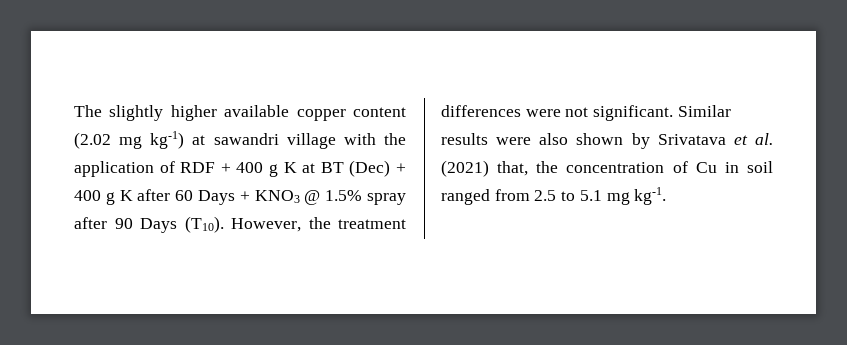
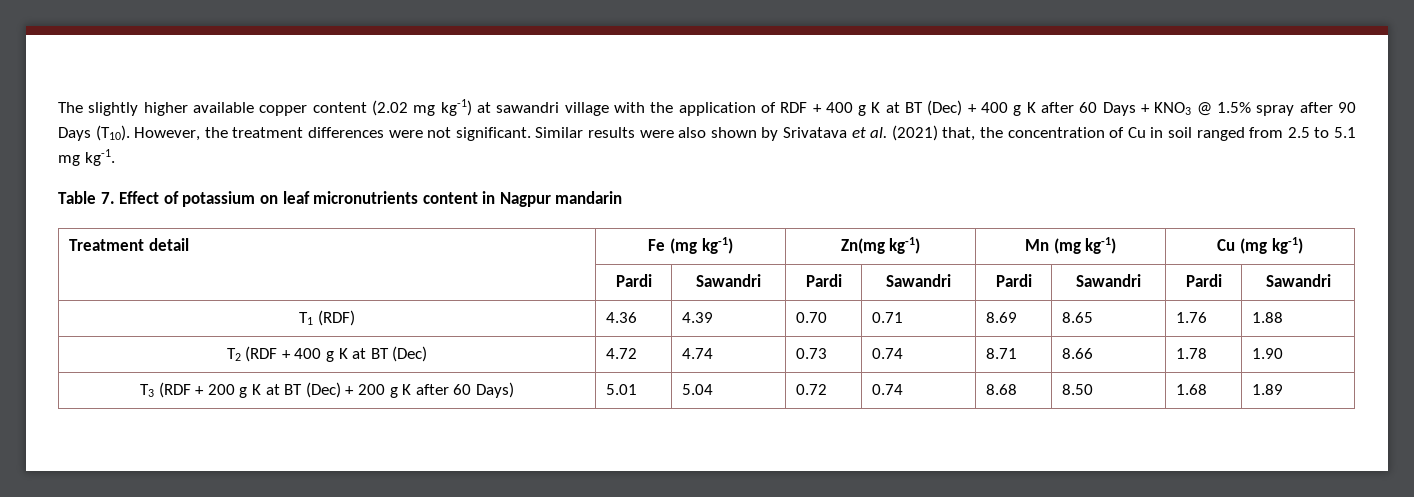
+ Table 7. Effect of potassium on leaf micronutrients content in Nagpur mandarin
+ Treatment detail | Fe (mg kg-1) | Zn(mg kg-1) | Mn (mg kg-1) | Cu (mg kg-1)
+ | Pardi | Sawandri | Pardi | Sawandri | Pardi | Sawandri | Pardi | Sawandri
+ T1 (RDF) | 4.36 | 4.39 | 0.70 | 0.71 | 8.69 | 8.65 | 1.76 | 1.88
+ T2 (RDF + 400 g K at BT (Dec) | 4.72 | 4.74 | 0.73 | 0.74 | 8.71 | 8.66 | 1.78 | 1.90
+ T3 (RDF + 200 g K at BT (Dec) + 200 g K after 60 Days) | 5.01 | 5.04 | 0.72 | 0.74 | 8.68 | 8.50 | 1.68 | 1.89

